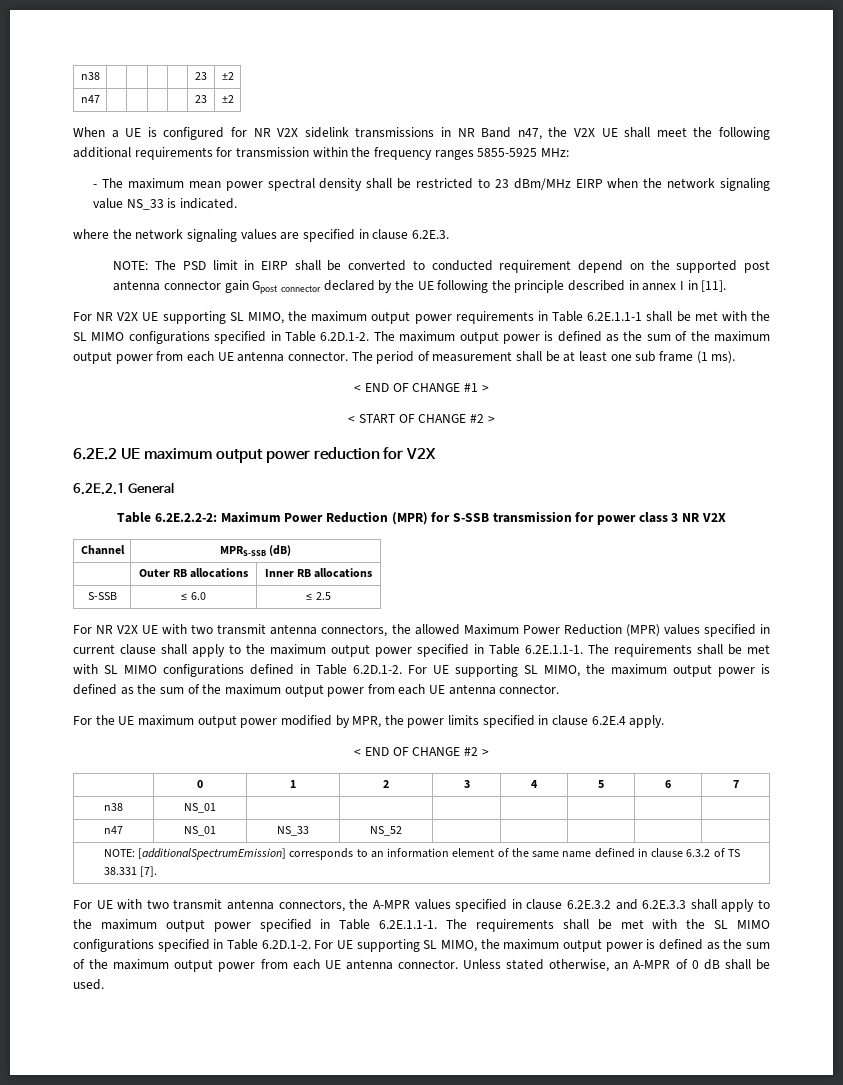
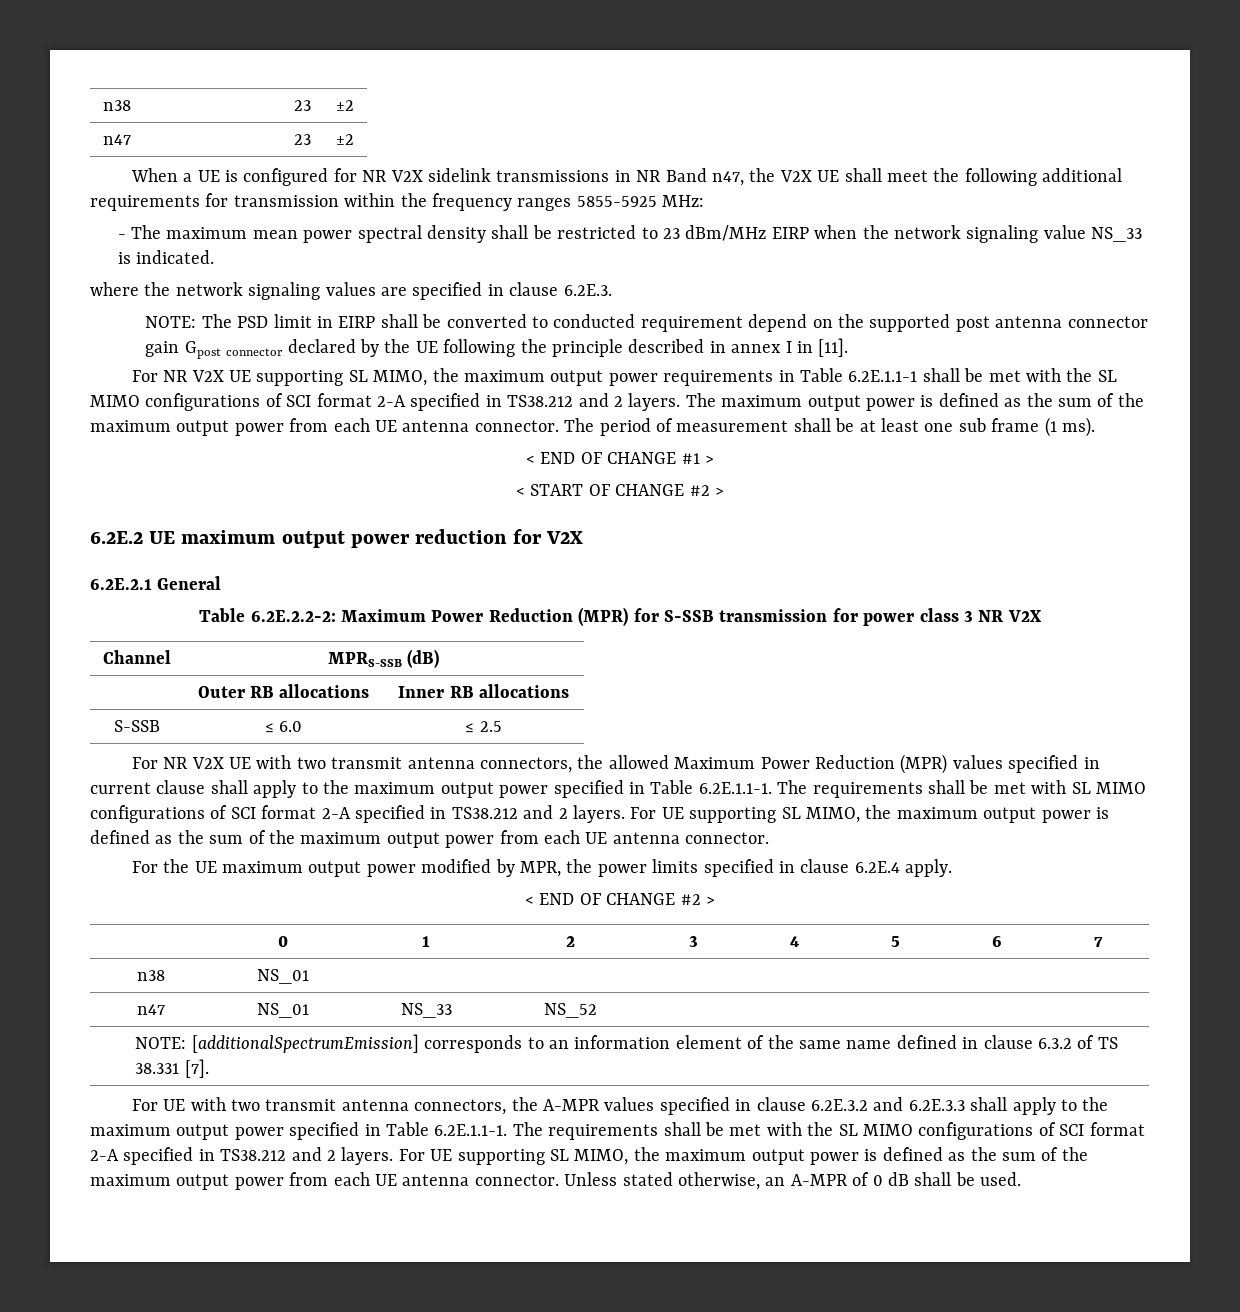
- For NR V2X UE supporting SL MIMO, the maximum output power requirements in Table 6.2E.1.1-1 shall be met with the SL MIMO configurations specified in Table 6.2D.1-2. The maximum output power is defined as the sum of the maximum output power from each UE antenna connector.
+ For NR V2X UE supporting SL MIMO, the maximum output power requirements in Table 6.2E.1.1-1 shall be met with the SL MIMO configurations of SCI format 2-A specified in TS38.212 and 2 layers. The maximum output power is defined as the sum of the maximum output power from each UE antenna connector.
- For NR V2X UE with two transmit antenna connectors, the allowed Maximum Power Reduction (MPR) values specified in current clause shall apply to the maximum output power specified in Table 6.2E.1.1-1. The requirements shall be met with SL MIMO configurations defined in Table 6.2D.1-2. For UE supporting SL MIMO, the maximum output power is defined as the sum of the maximum output power from each UE antenna connector.
+ For NR V2X UE with two transmit antenna connectors, the allowed Maximum Power Reduction (MPR) values specified in current clause shall apply to the maximum output power specified in Table 6.2E.1.1-1. The requirements shall be met with SL MIMO configurations of SCI format 2-A specified in TS38.212 and 2 layers. For UE supporting SL MIMO, the maximum output power is defined as the sum of the maximum output power from each UE antenna connector.
- For UE with two transmit antenna connectors, the A-MPR values specified in clause 6.2E.3.2 and 6.2E.3.3 shall apply to the maximum output power specified in Table 6.2E.1.1-1. The requirements shall be met with the SL MIMO configurations specified in Table 6.2D.1-2. For UE supporting SL MIMO, the maximum output power is defined as the sum of the maximum output power from each UE antenna connector.
+ For UE with two transmit antenna connectors, the A-MPR values specified in clause 6.2E.3.2 and 6.2E.3.3 shall apply to the maximum output power specified in Table 6.2E.1.1-1. The requirements shall be met with the SL MIMO configurations of SCI format 2-A specified in TS38.212 and 2 layers. For UE supporting SL MIMO, the maximum output power is defined as the sum of the maximum output power from each UE antenna connector.

